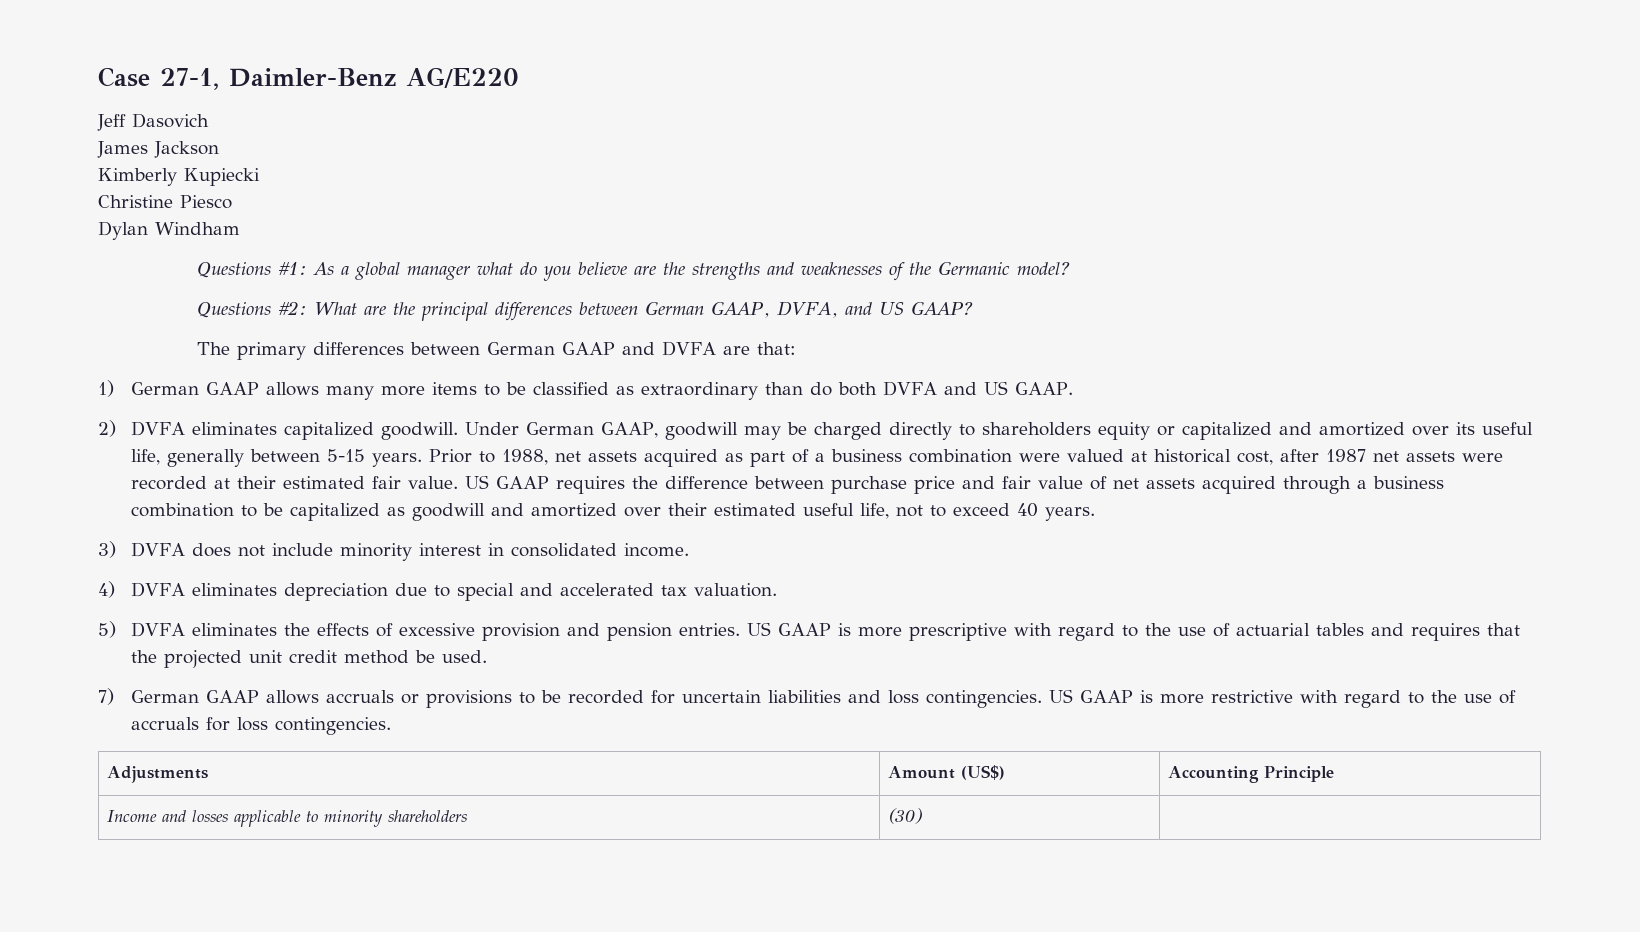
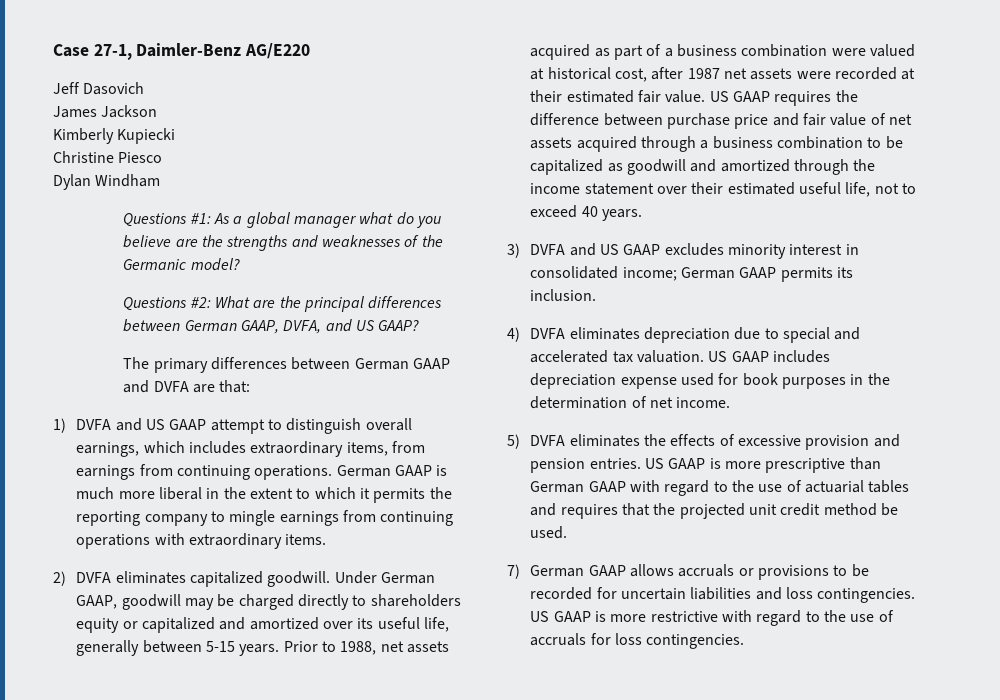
- 1) German GAAP allows many more items to be classified as extraordinary than do both DVFA and US GAAP.
+ 1) DVFA and US GAAP attempt to distinguish overall earnings, which includes extraordinary items, from earnings from continuing operations. German GAAP is much more liberal in the extent to which it permits the reporting company to mingle earnings from continuing operations with extraordinary items.
- US GAAP requires the difference between purchase price and fair value of net assets acquired through a business combination to be capitalized as goodwill and amortized over their estimated useful life, not to exceed 40 years.
+ US GAAP requires the difference between purchase price and fair value of net assets acquired through a business combination to be capitalized as goodwill and amortized through the income statement over their estimated useful life, not to exceed 40 years.
- 3) DVFA does not include minority interest in consolidated income.
+ 3) DVFA and US GAAP excludes minority interest in consolidated income; German GAAP permits its inclusion.
+ US GAAP includes depreciation expense used for book purposes in the determination of net income.
- US GAAP is more prescriptive with regard to the use of actuarial tables and requires that the projected unit credit method be used.
+ US GAAP is more prescriptive than German GAAP with regard to the use of actuarial tables and requires that the projected unit credit method be used.
- Adjustments | Amount (US$) | Accounting Principle
- Income and losses applicable to minority shareholders | (30) |

